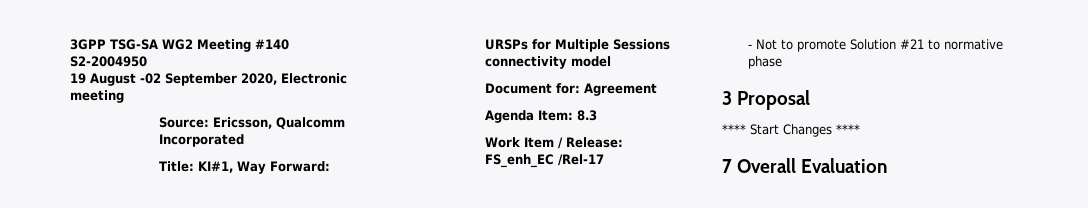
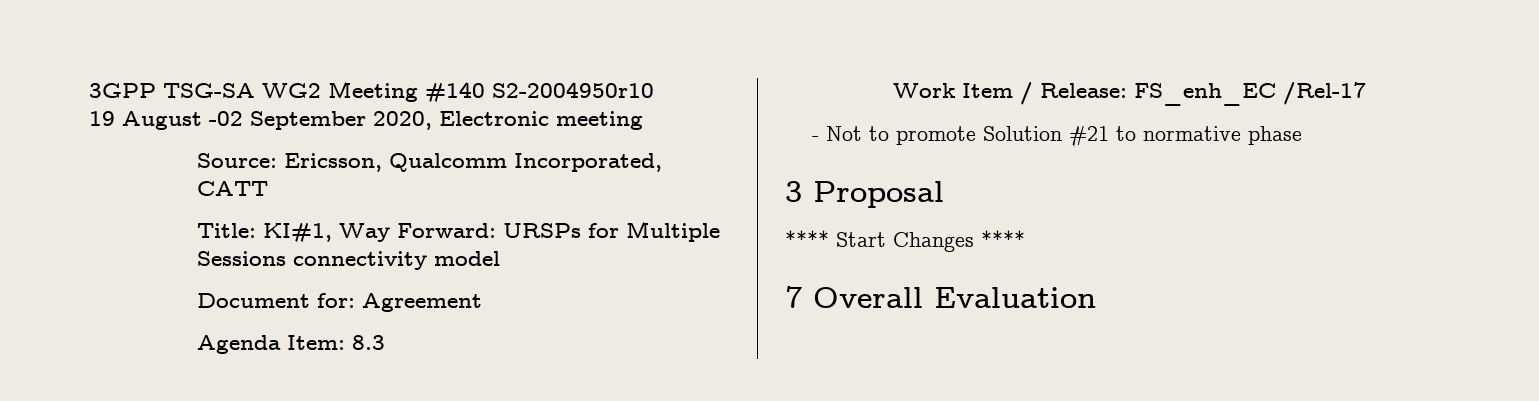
- 3GPP TSG-SA WG2 Meeting #140 S2-2004950
+ 3GPP TSG-SA WG2 Meeting #140 S2-2004950r10
- Source: Ericsson, Qualcomm Incorporated
+ Source: Ericsson, Qualcomm Incorporated, CATT

